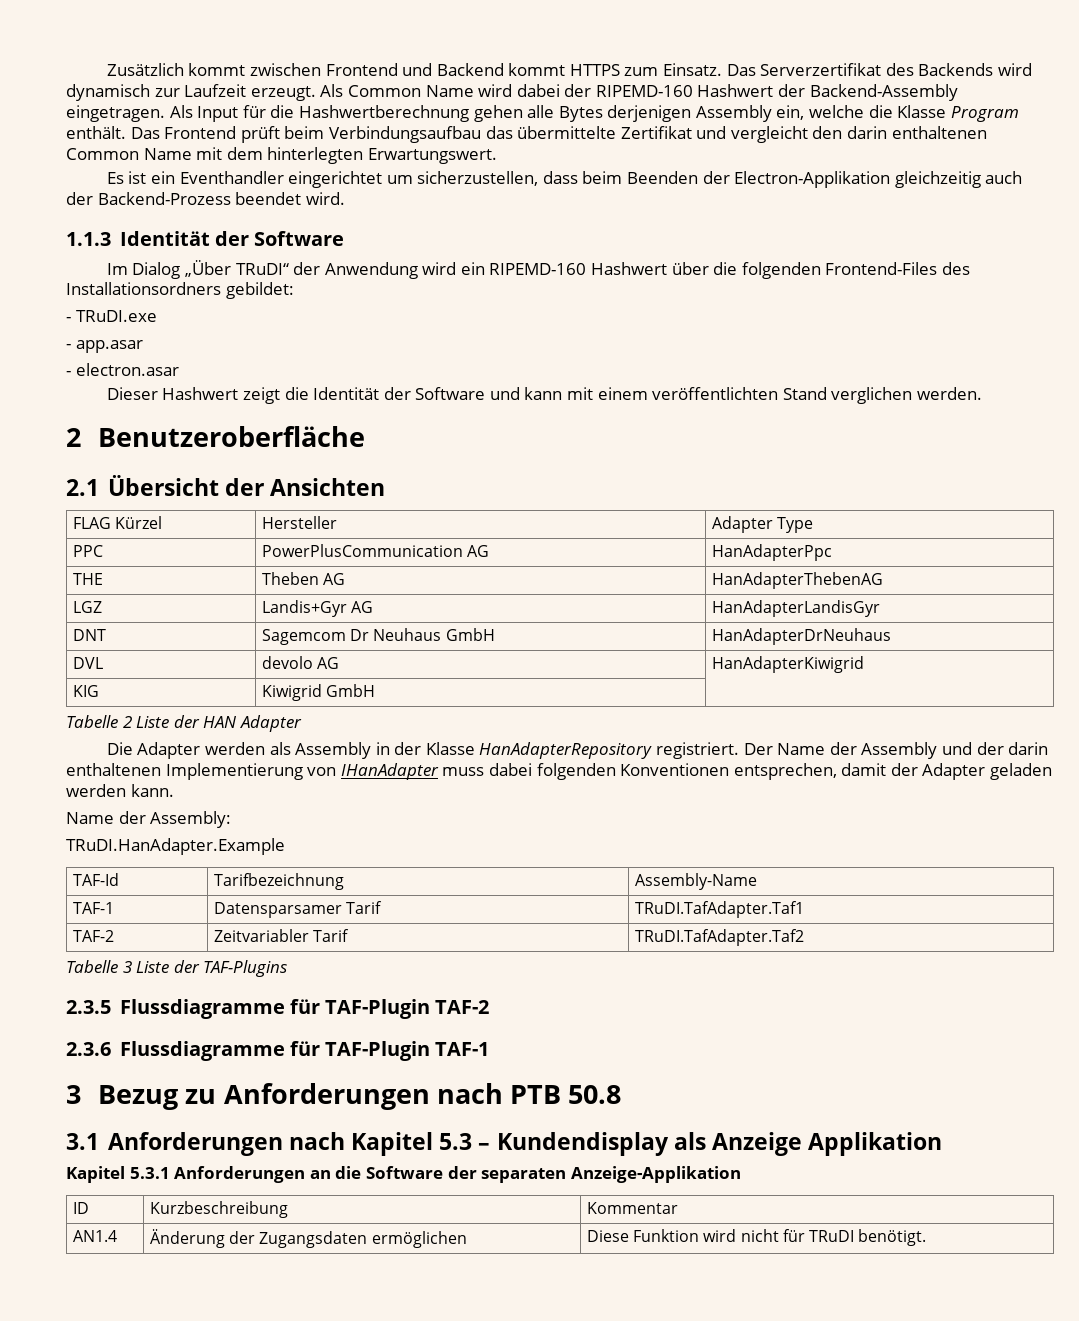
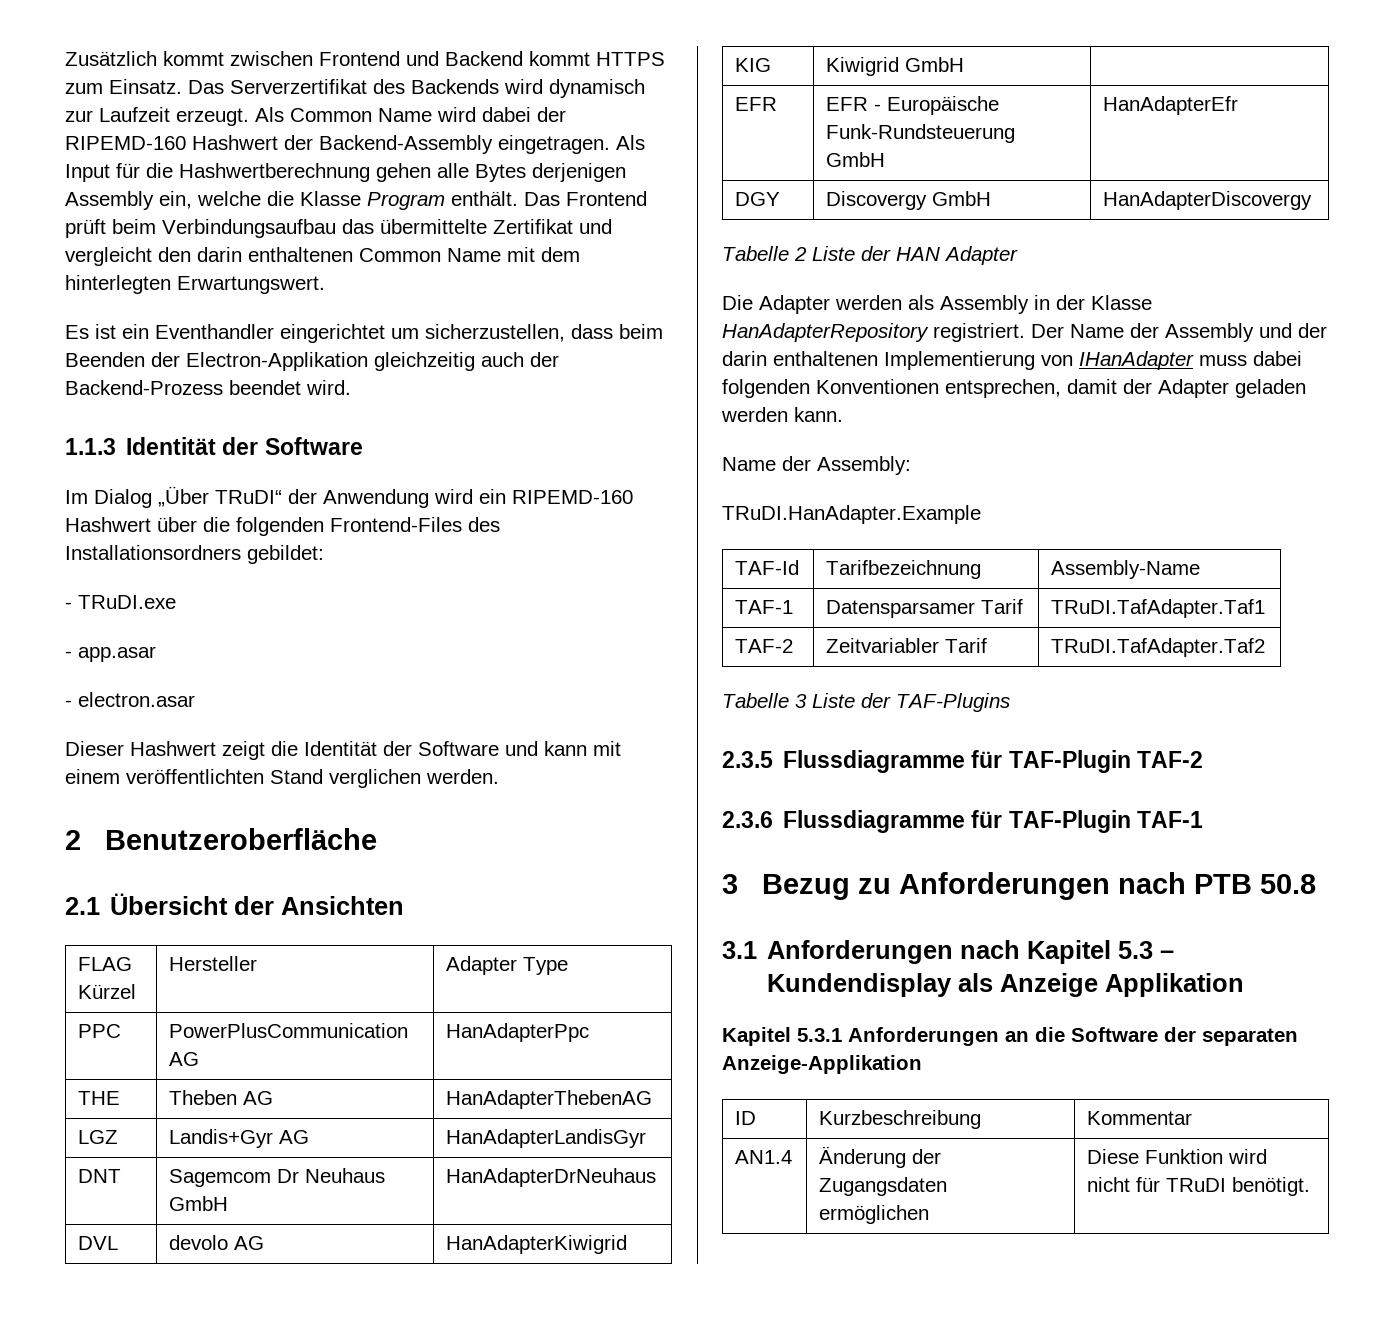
+ EFR | EFR - Europäische Funk-Rundsteuerung GmbH | HanAdapterEfr
+ DGY | Discovergy GmbH | HanAdapterDiscovergy

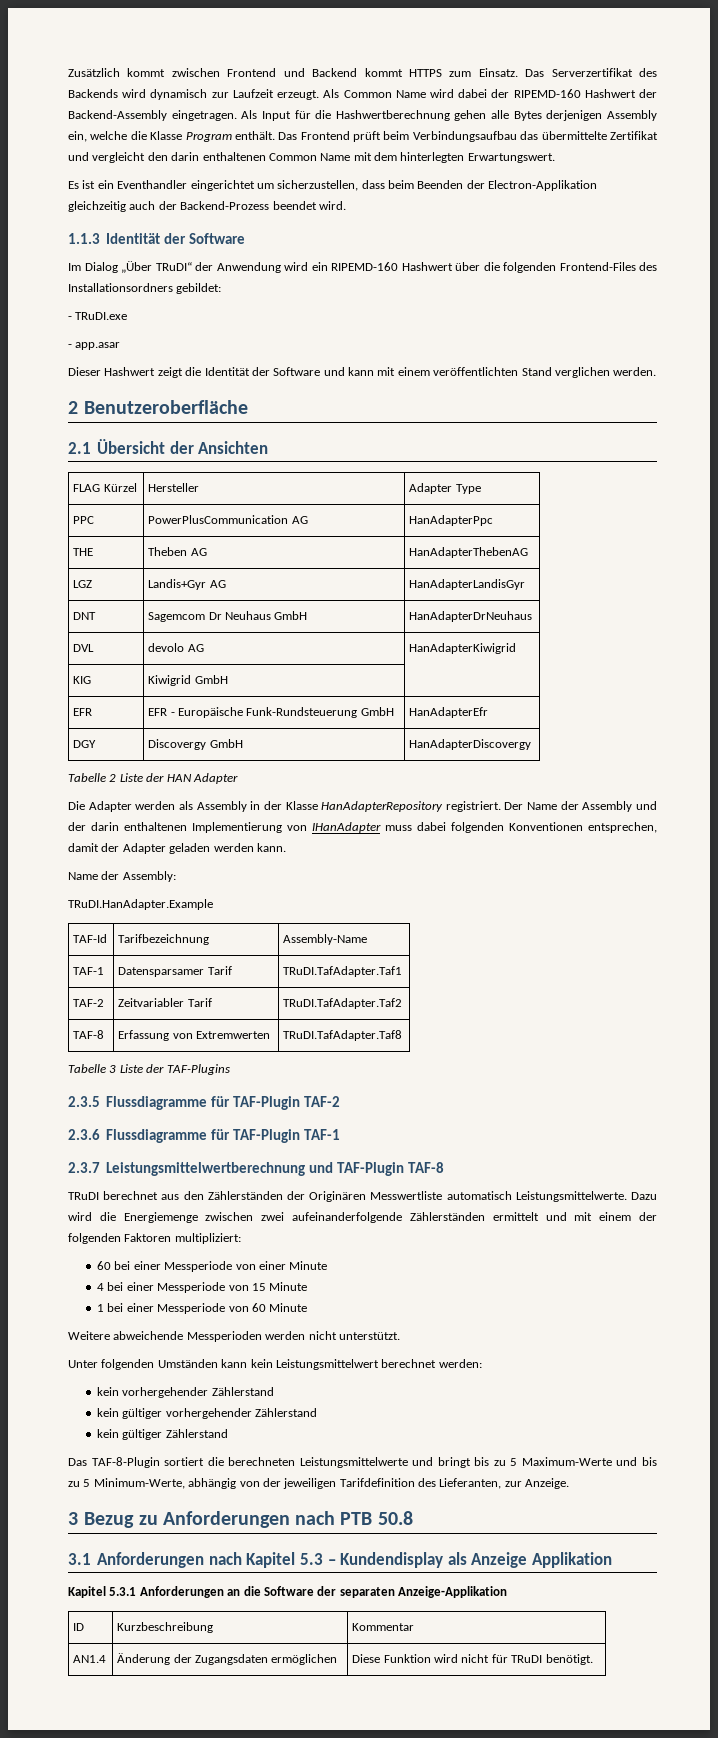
- - electron.asar
+ TAF-8 | Erfassung von Extremwerten | TRuDI.TafAdapter.Taf8
+ 2.3.7 Leistungsmittelwertberechnung und TAF-Plugin TAF-8
+ TRuDI berechnet aus den Zählerständen der Originären Messwertliste automatisch Leistungsmittelwerte. Dazu wird die Energiemenge zwischen zwei aufeinanderfolgende Zählerständen ermittelt und mit einem der folgenden Faktoren multipliziert:
+ 60 bei einer Messperiode von einer Minute
+ 4 bei einer Messperiode von 15 Minute
+ 1 bei einer Messperiode von 60 Minute
+ Weitere abweichende Messperioden werden nicht unterstützt.
+ Unter folgenden Umständen kann kein Leistungsmittelwert berechnet werden:
+ kein vorhergehender Zählerstand
+ kein gültiger vorhergehender Zählerstand
+ kein gültiger Zählerstand
+ Das TAF-8-Plugin sortiert die berechneten Leistungsmittelwerte und bringt bis zu 5 Maximum-Werte und bis zu 5 Minimum-Werte, abhängig von der jeweiligen Tarifdefinition des Lieferanten, zur Anzeige.

